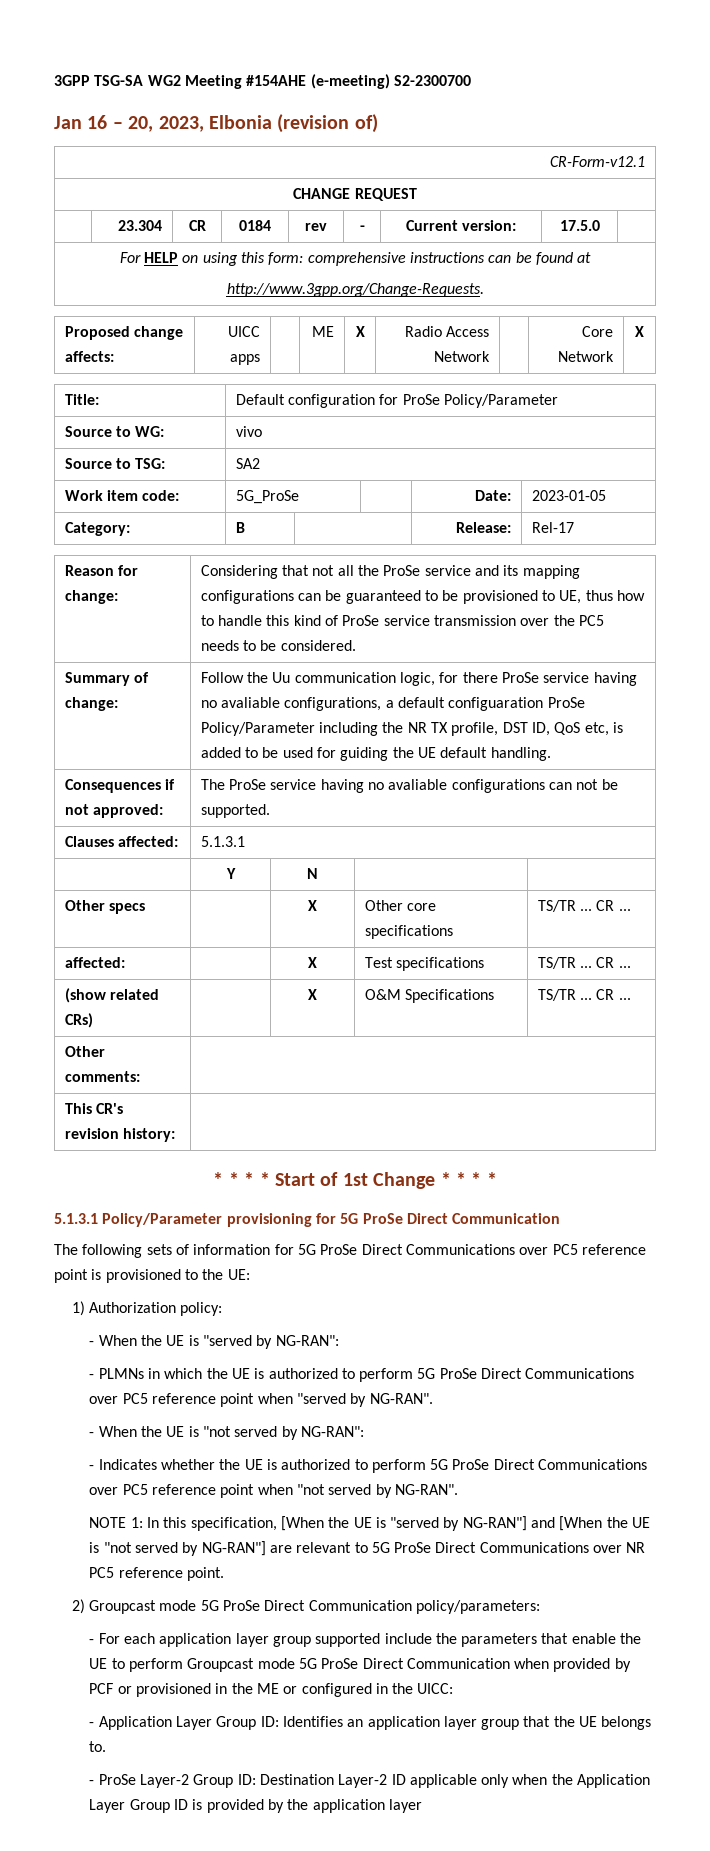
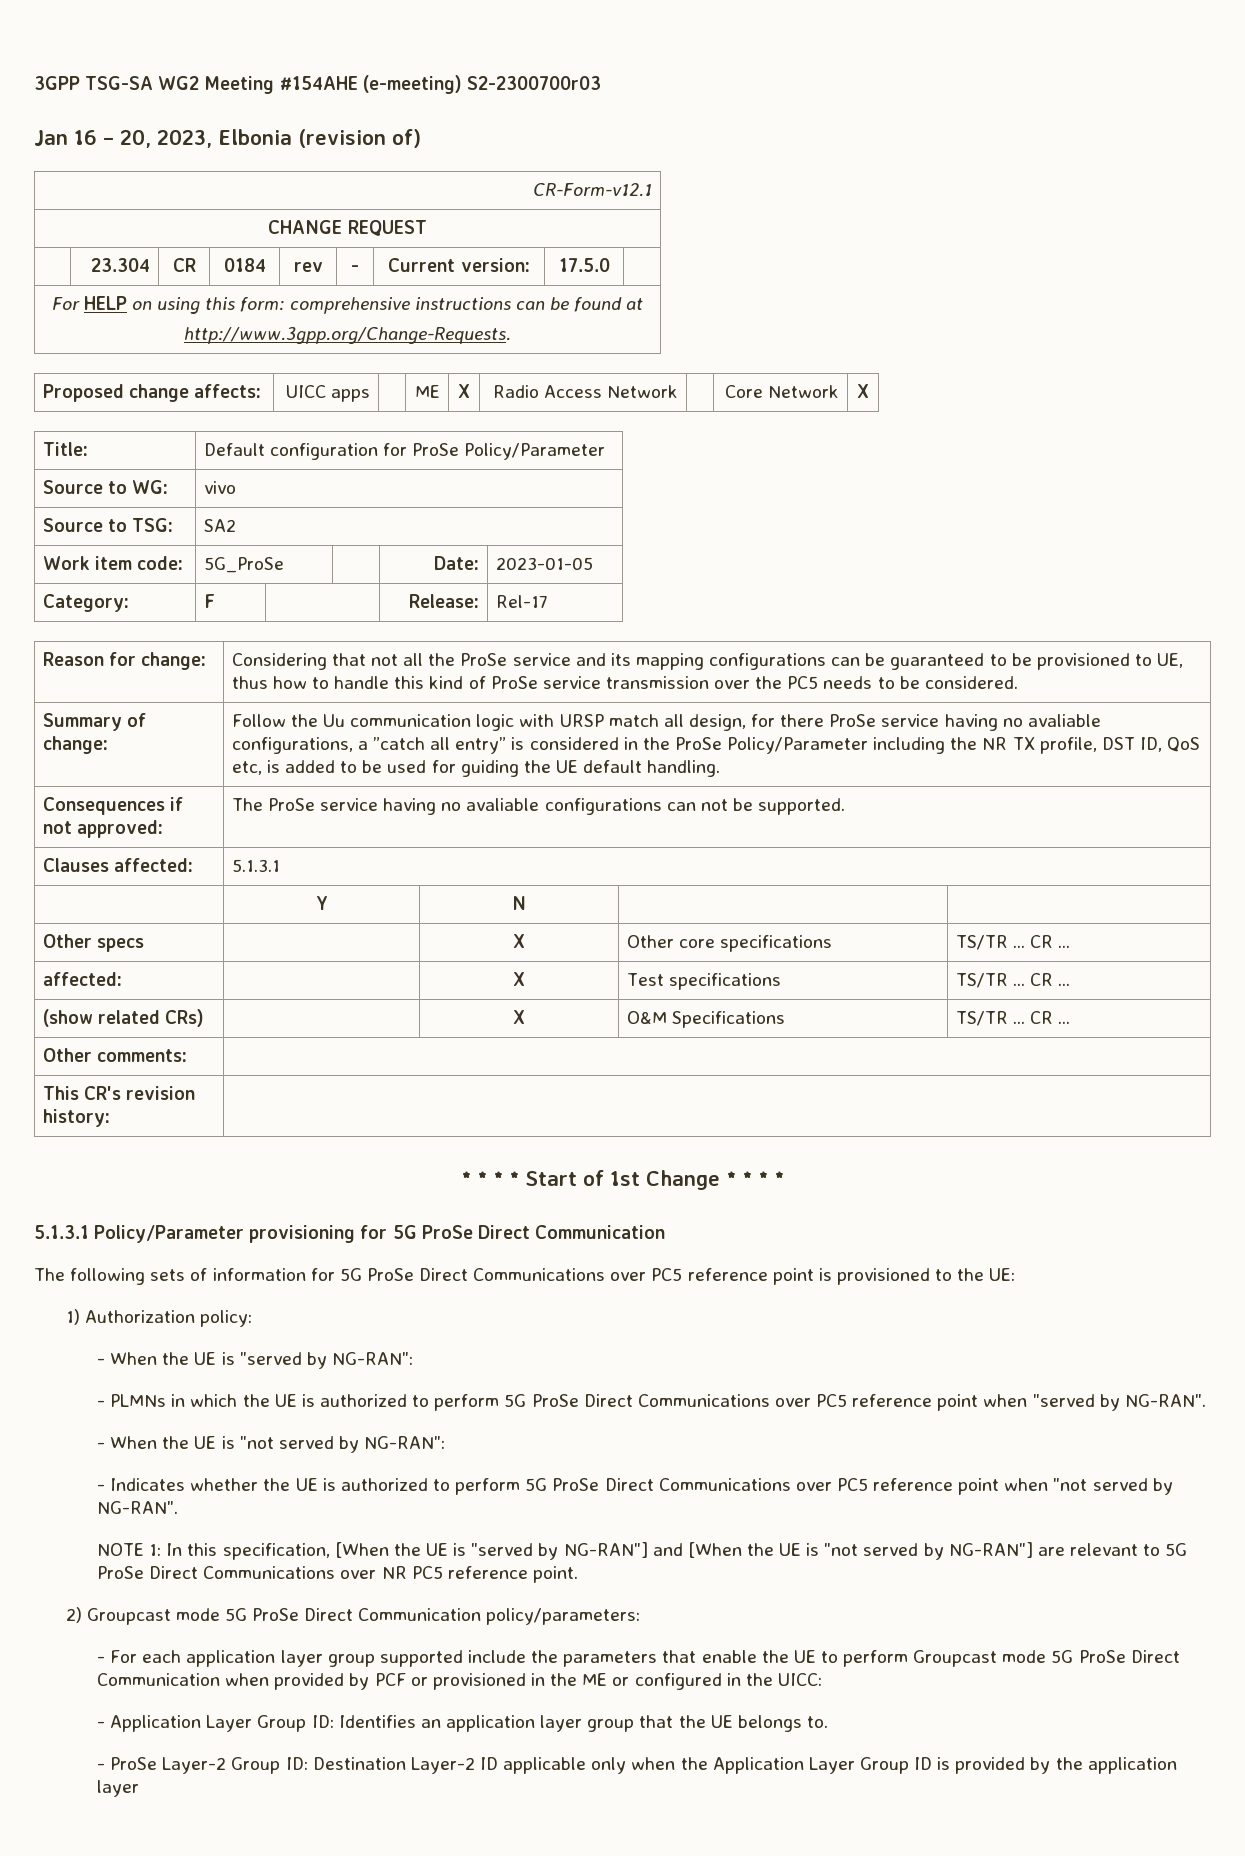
- 3GPP TSG-SA WG2 Meeting #154AHE (e-meeting) S2-2300700
+ 3GPP TSG-SA WG2 Meeting #154AHE (e-meeting) S2-2300700r03
- Category: | B | | Release: | Rel-17
+ Category: | F | | Release: | Rel-17
- Follow the Uu communication logic, for there ProSe service having no avaliable configurations, a default configuaration ProSe Policy/Parameter including the NR TX profile, DST ID, QoS etc, is added to be used for guiding the UE default handling.
+ Follow the Uu communication logic with URSP match all design, for there ProSe service having no avaliable configurations, a ”catch all entry” is considered in the ProSe Policy/Parameter including the NR TX profile, DST ID, QoS etc, is added to be used for guiding the UE default handling.

